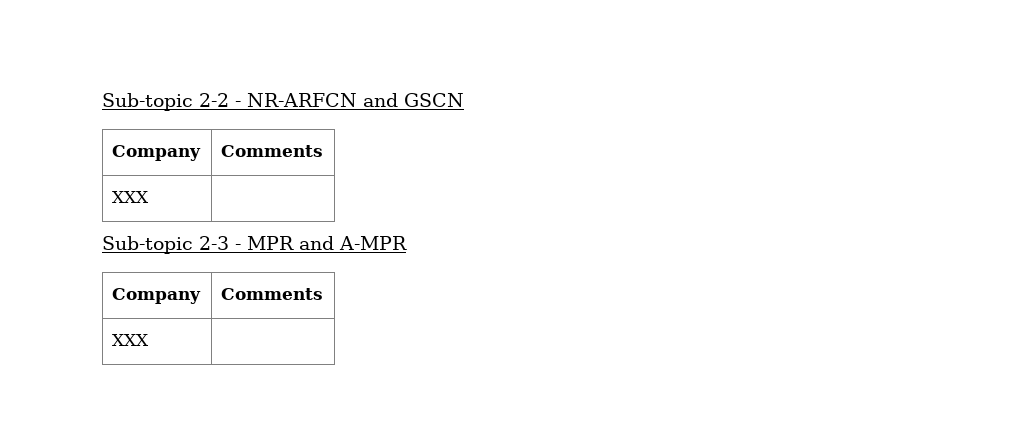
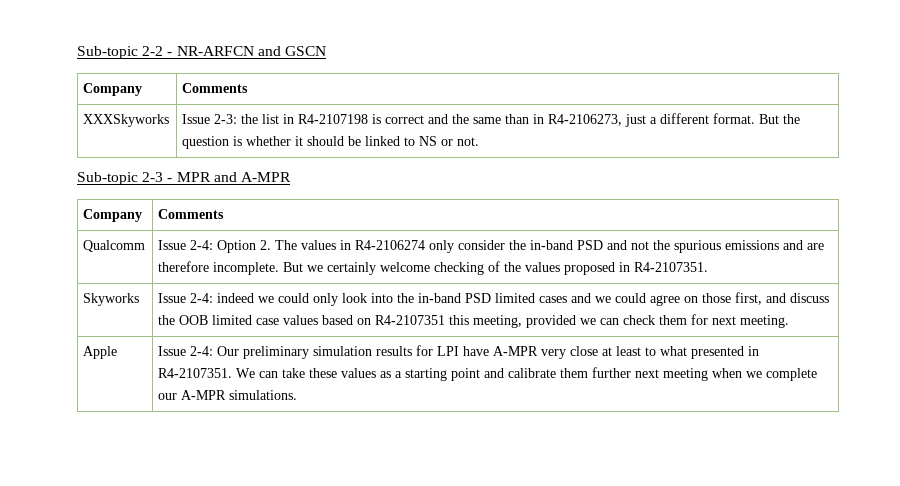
  Sub-topic 2-2 - NR-ARFCN and GSCN
  Company | Comments
- XXX |
+ XXXSkyworks | Issue 2-3: the list in R4-2107198 is correct and the same than in R4-2106273, just a different format. But the question is whether it should be linked to NS or not.
  Sub-topic 2-3 - MPR and A-MPR
  Company | Comments
- XXX |
+ Qualcomm | Issue 2-4: Option 2. The values in R4-2106274 only consider the in-band PSD and not the spurious emissions and are therefore incomplete. But we certainly welcome checking of the values proposed in R4-2107351.
+ Skyworks | Issue 2-4: indeed we could only look into the in-band PSD limited cases and we could agree on those first, and discuss the OOB limited case values based on R4-2107351 this meeting, provided we can check them for next meeting.
+ Apple | Issue 2-4: Our preliminary simulation results for LPI have A-MPR very close at least to what presented in R4-2107351. We can take these values as a starting point and calibrate them further next meeting when we complete our A-MPR simulations.

